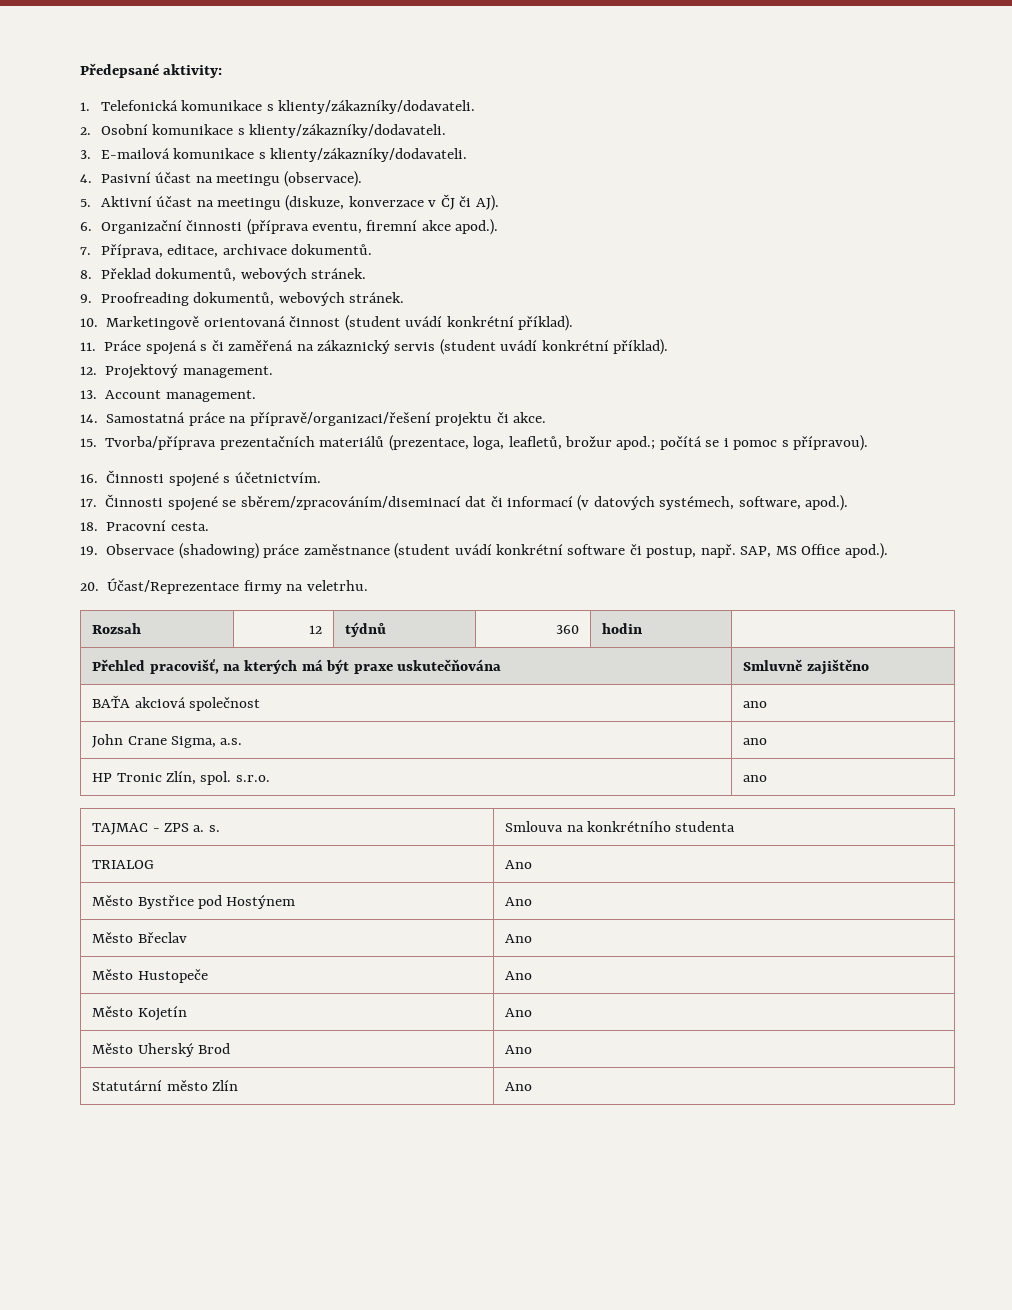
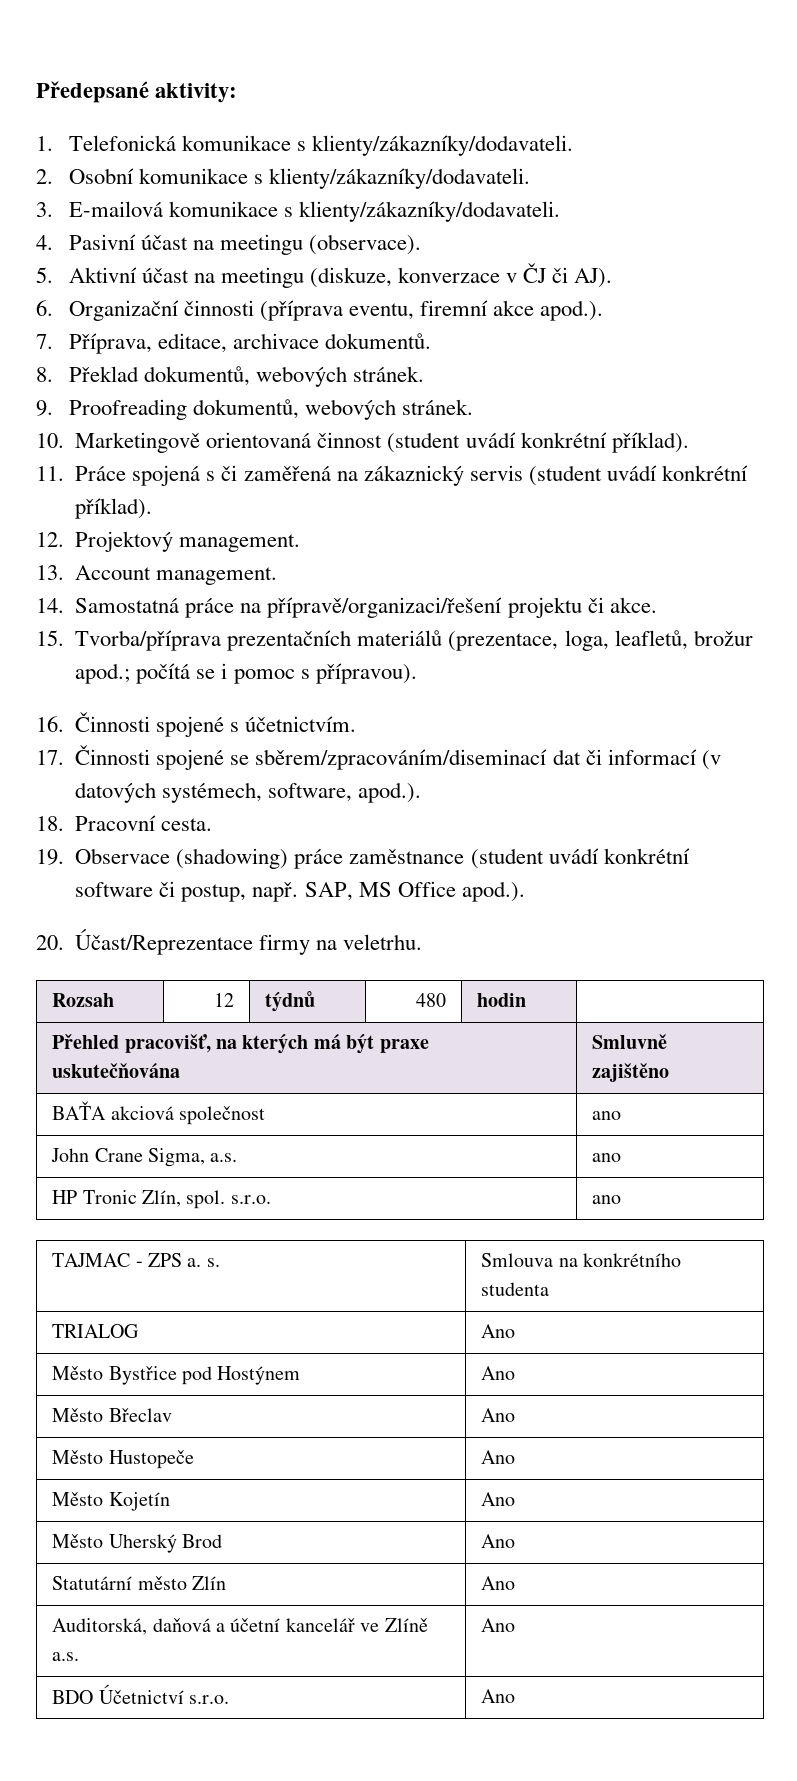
- Rozsah | 12 | týdnů | 360 | hodin |
+ Rozsah | 12 | týdnů | 480 | hodin |
+ Auditorská, daňová a účetní kancelář ve Zlíně a.s. | Ano
+ BDO Účetnictví s.r.o. | Ano

